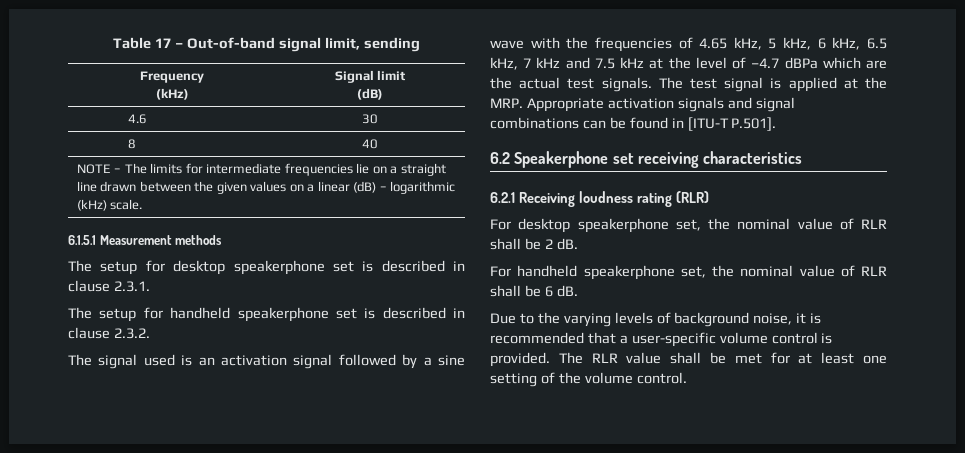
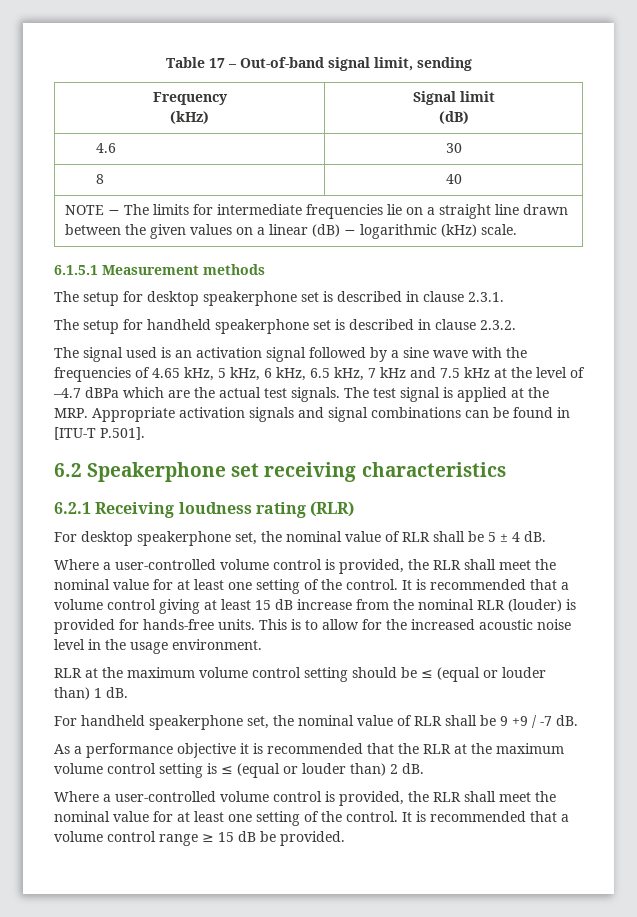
- For desktop speakerphone set, the nominal value of RLR shall be 2 dB.
+ For desktop speakerphone set, the nominal value of RLR shall be 5 ± 4 dB.
+ Where a user-controlled volume control is provided, the RLR shall meet the nominal value for at least one setting of the control. It is recommended that a volume control giving at least 15 dB increase from the nominal RLR (louder) is provided for hands-free units. This is to allow for the increased acoustic noise level in the usage environment.
+ RLR at the maximum volume control setting should be ≤ (equal or louder than) 1 dB.
- For handheld speakerphone set, the nominal value of RLR shall be 6 dB.
- Due to the varying levels of background noise, it is recommended that a user-specific volume control is provided. The RLR value shall be met for at least one setting of the volume control.
+ For handheld speakerphone set, the nominal value of RLR shall be 9 +9 / -7 dB.
+ As a performance objective it is recommended that the RLR at the maximum volume control setting is ≤ (equal or louder than) 2 dB.
+ Where a user-controlled volume control is provided, the RLR shall meet the nominal value for at least one setting of the control. It is recommended that a volume control range ≥ 15 dB be provided.

